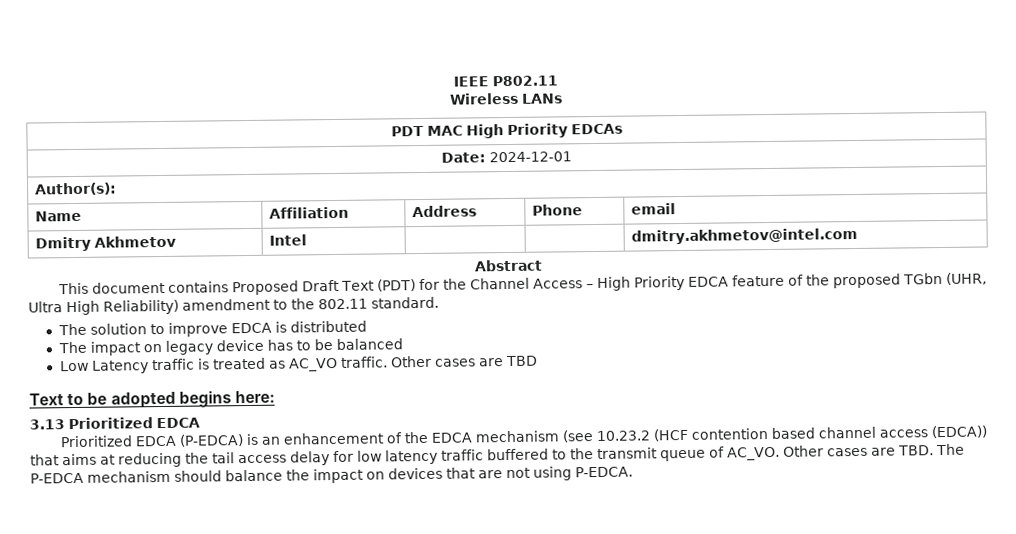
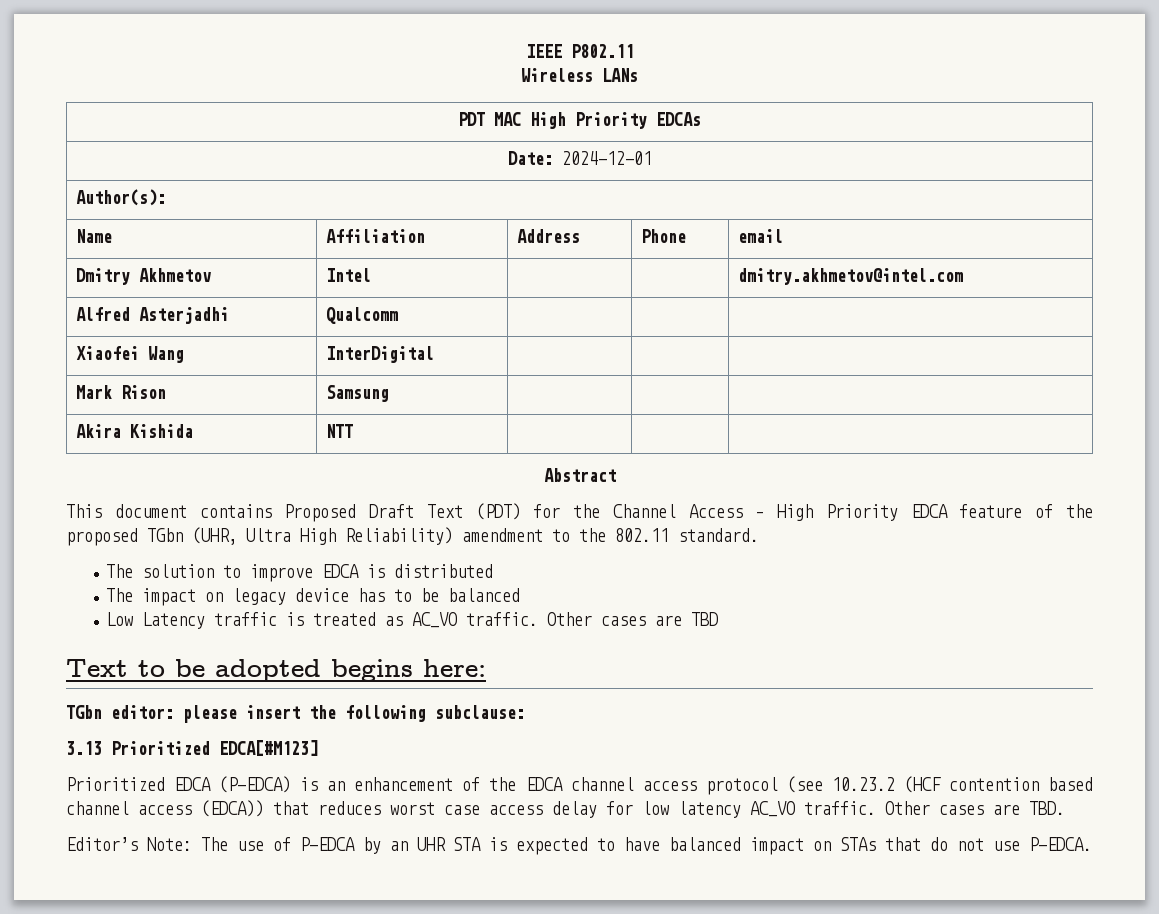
+ Alfred Asterjadhi | Qualcomm | | |
+ Xiaofei Wang | InterDigital | | |
+ Mark Rison | Samsung | | |
+ Akira Kishida | NTT | | |
+ TGbn editor: please insert the following subclause:
- 3.13 Prioritized EDCA
+ 3.13 Prioritized EDCA[#M123]
- Prioritized EDCA (P-EDCA) is an enhancement of the EDCA mechanism (see 10.23.2 (HCF contention based channel access (EDCA)) that aims at reducing the tail access delay for low latency traffic buffered to the transmit queue of AC_VO. Other cases are TBD. The P-EDCA mechanism should balance the impact on devices that are not using P-EDCA.
+ Prioritized EDCA (P-EDCA) is an enhancement of the EDCA channel access protocol (see 10.23.2 (HCF contention based channel access (EDCA)) that reduces worst case access delay for low latency AC_VO traffic. Other cases are TBD.
+ Editor’s Note: The use of P-EDCA by an UHR STA is expected to have balanced impact on STAs that do not use P-EDCA.

